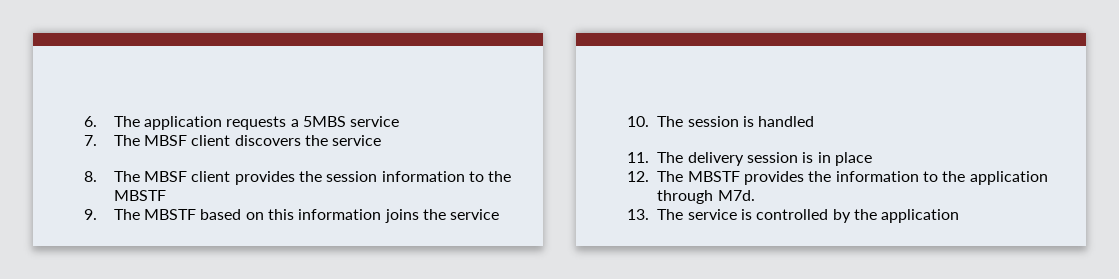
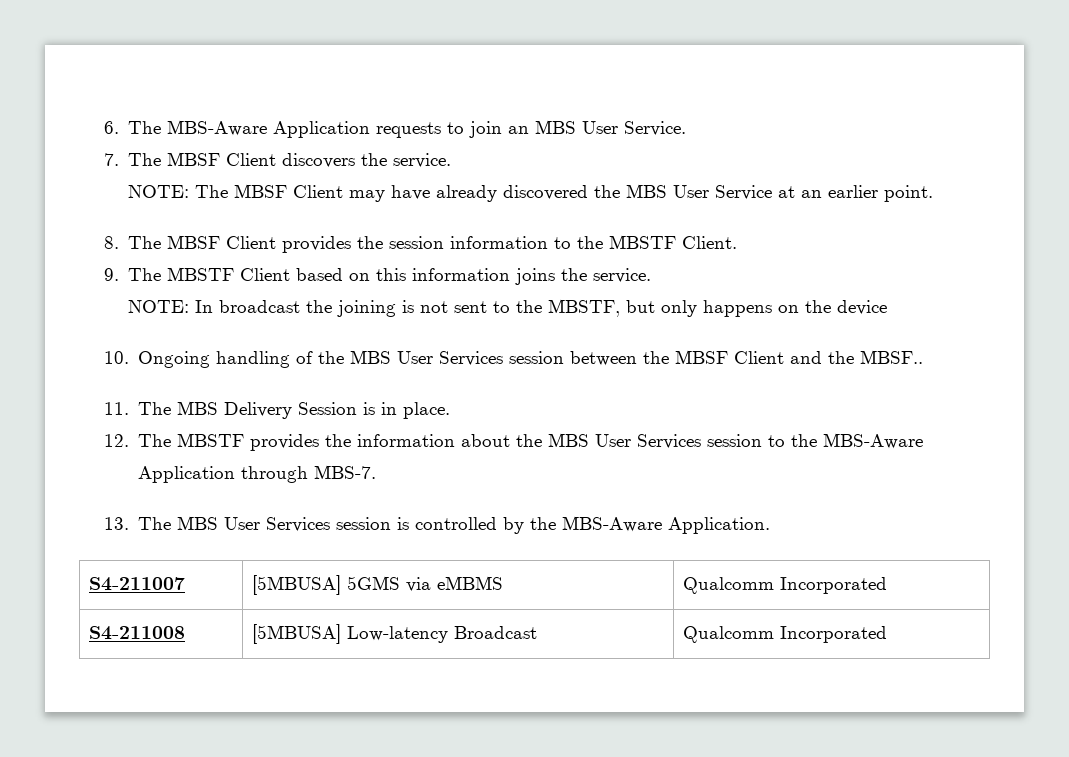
- 6. The application requests a 5MBS service
+ 6. The MBS-Aware Application requests to join an MBS User Service.
- 7. The MBSF client discovers the service
+ 7. The MBSF Client discovers the service.
+ NOTE: The MBSF Client may have already discovered the MBS User Service at an earlier point.
- 8. The MBSF client provides the session information to the MBSTF
+ 8. The MBSF Client provides the session information to the MBSTF Client.
- 9. The MBSTF based on this information joins the service
- 10. The session is handled
- 11. The delivery session is in place
+ 9. The MBSTF Client based on this information joins the service.
+ NOTE: In broadcast the joining is not sent to the MBSTF, but only happens on the device
+ 10. Ongoing handling of the MBS User Services session between the MBSF Client and the MBSF..
+ 11. The MBS Delivery Session is in place.
- 12. The MBSTF provides the information to the application through M7d.
- 13. The service is controlled by the application
+ 12. The MBSTF provides the information about the MBS User Services session to the MBS-Aware Application through MBS-7.
+ 13. The MBS User Services session is controlled by the MBS-Aware Application.
+ S4-211007 | [5MBUSA] 5GMS via eMBMS | Qualcomm Incorporated
+ S4-211008 | [5MBUSA] Low-latency Broadcast | Qualcomm Incorporated

